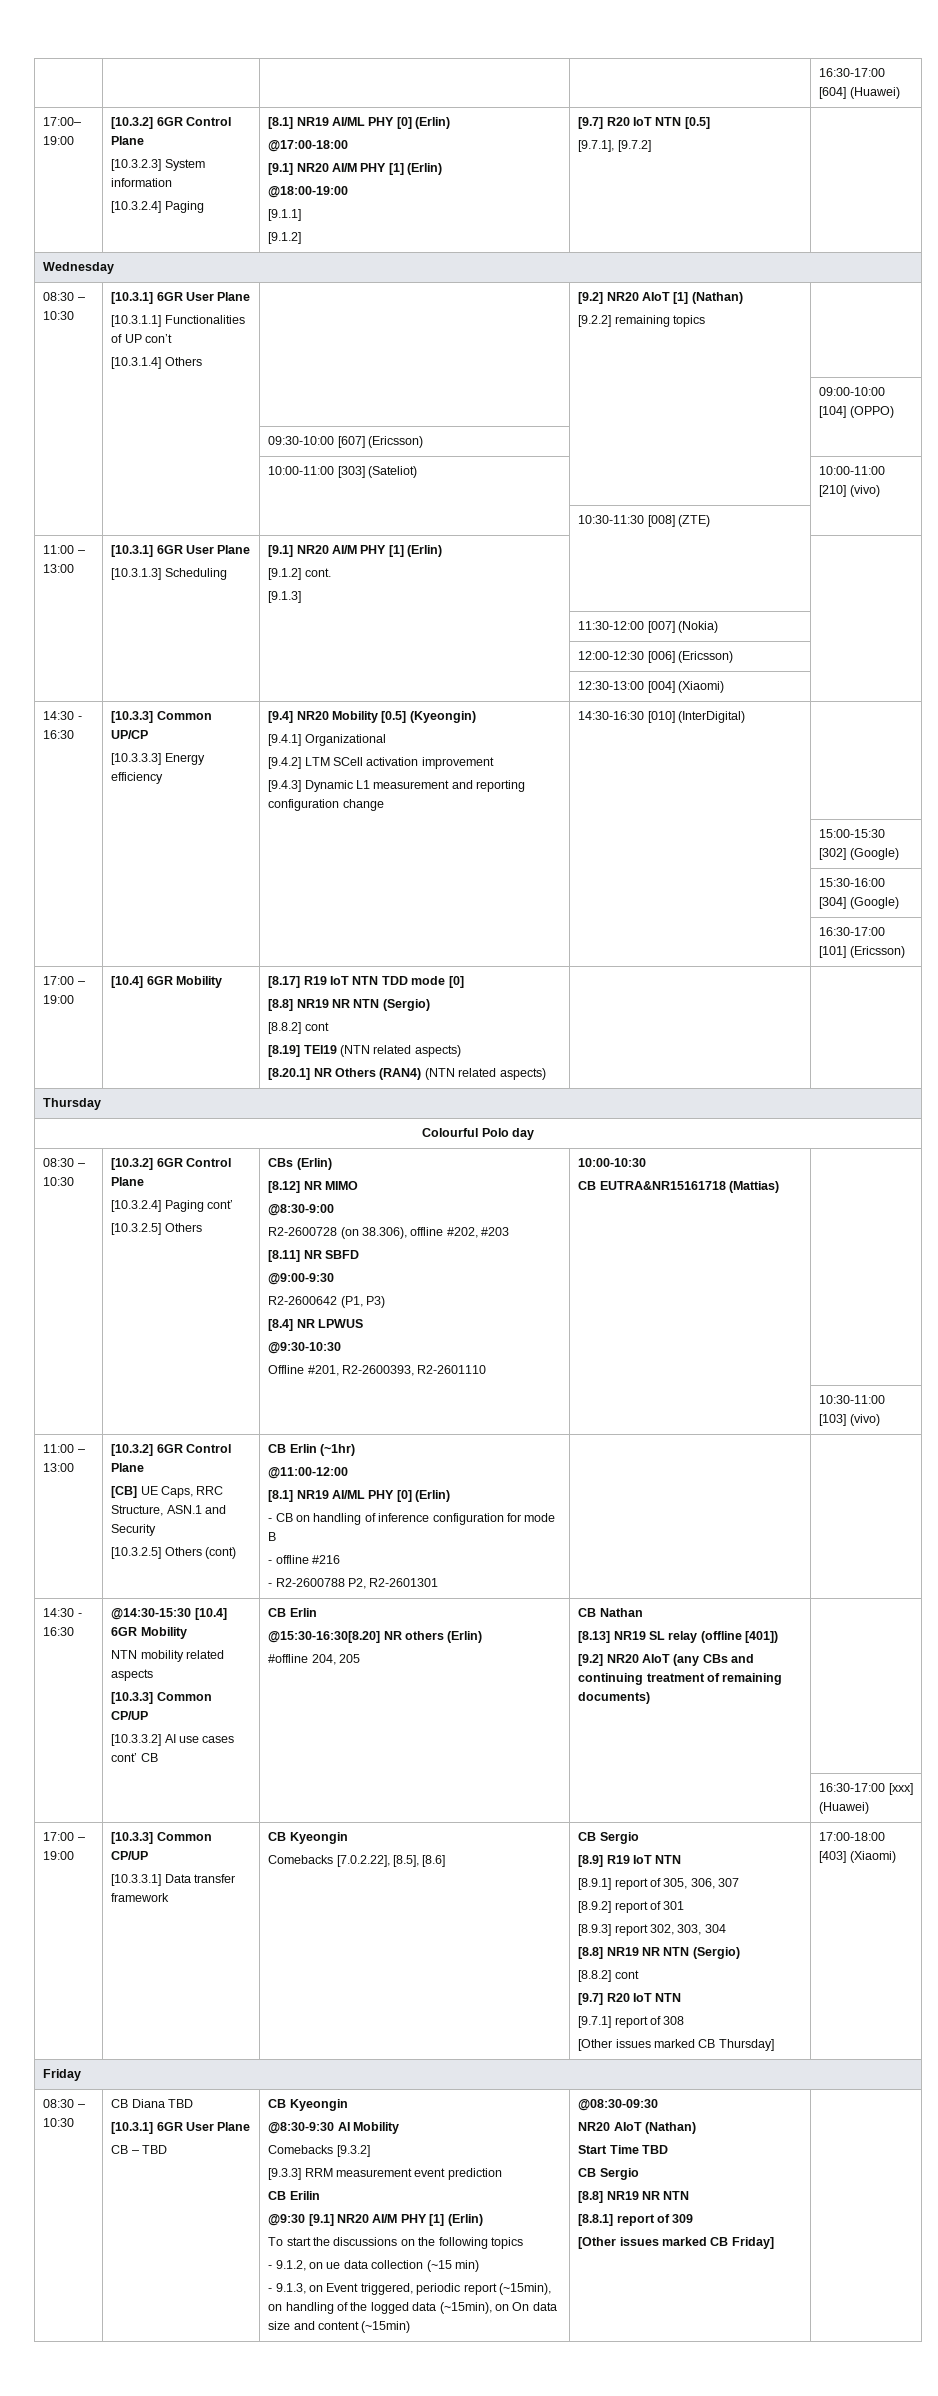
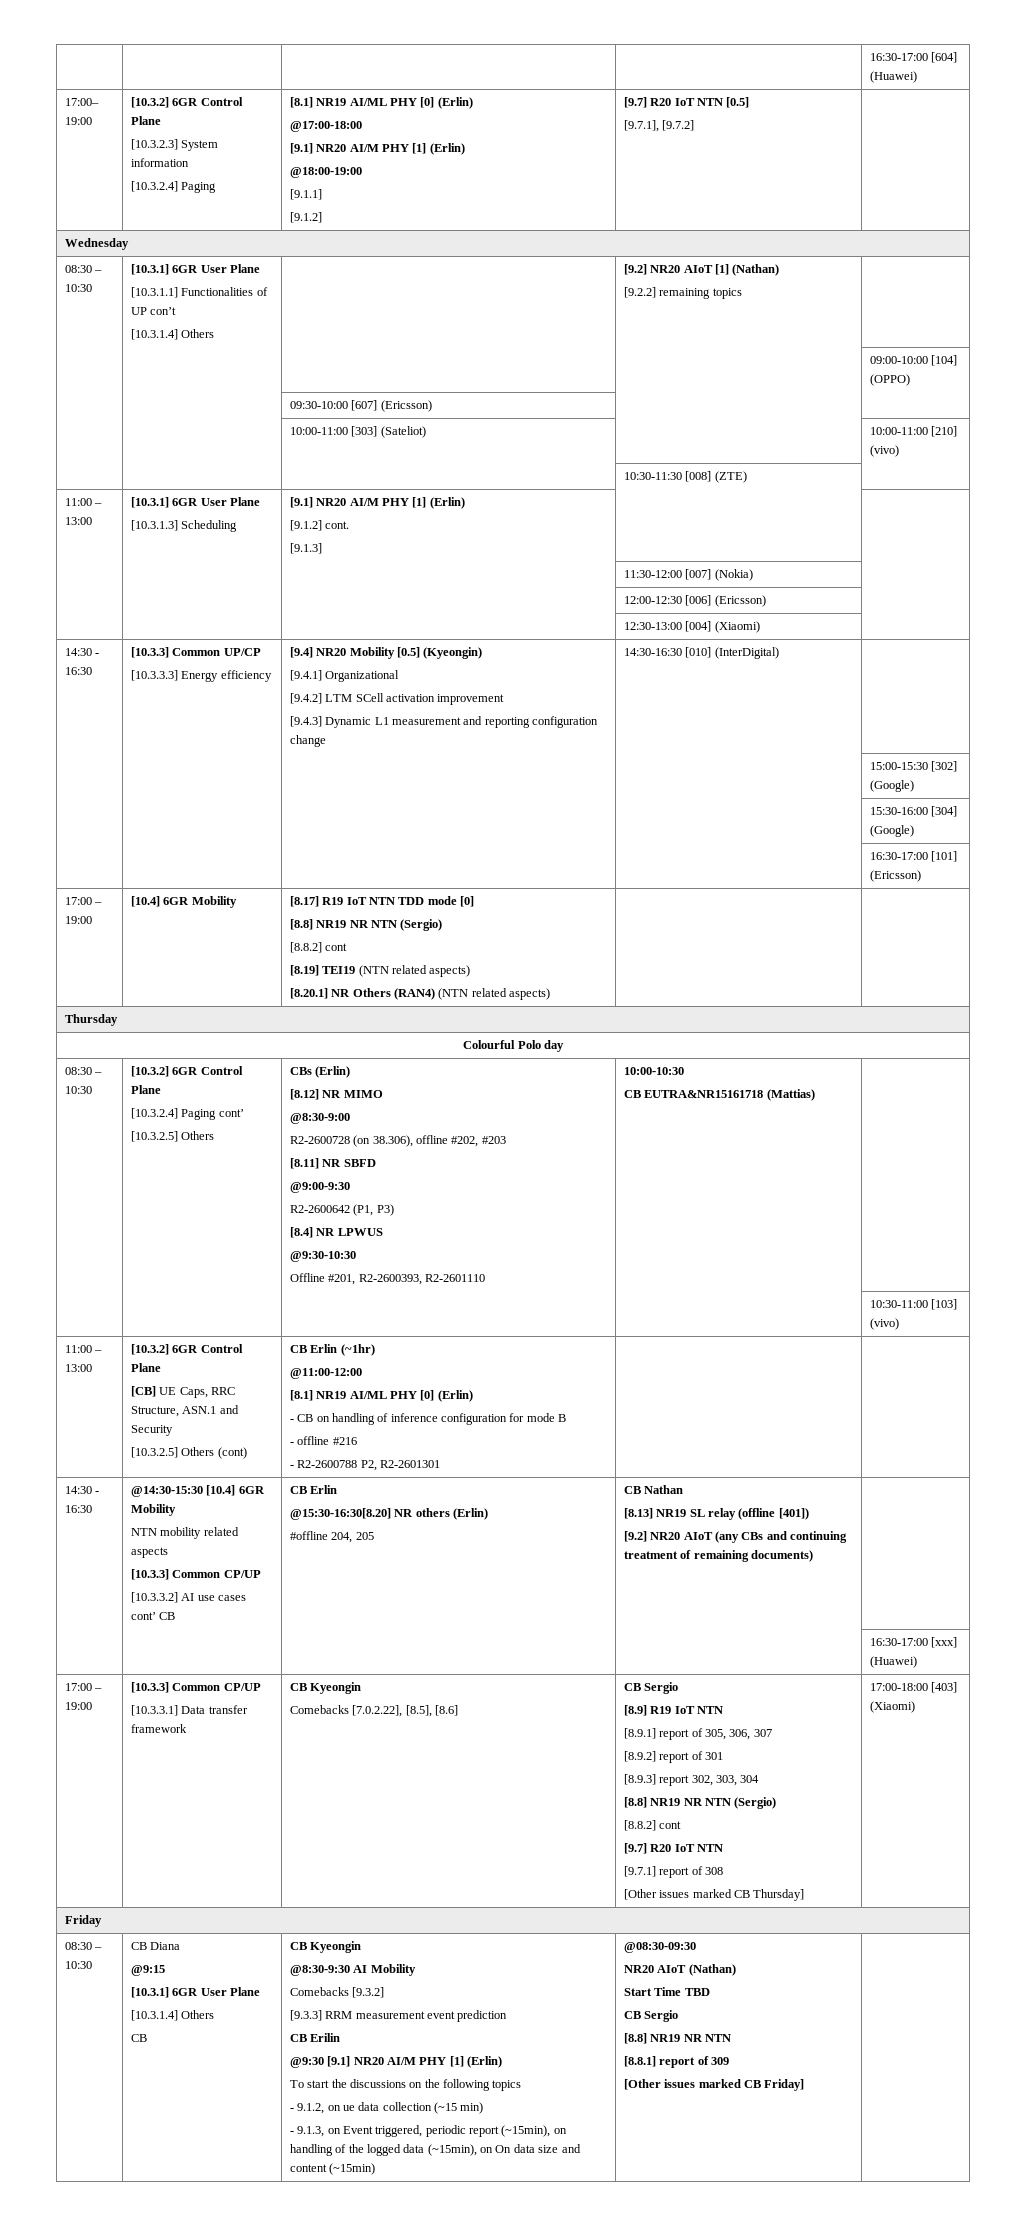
- CB Diana TBD
+ CB Diana
+ @9:15
  [10.3.1] 6GR User Plane
- CB – TBD
+ [10.3.1.4] Others
+ CB

